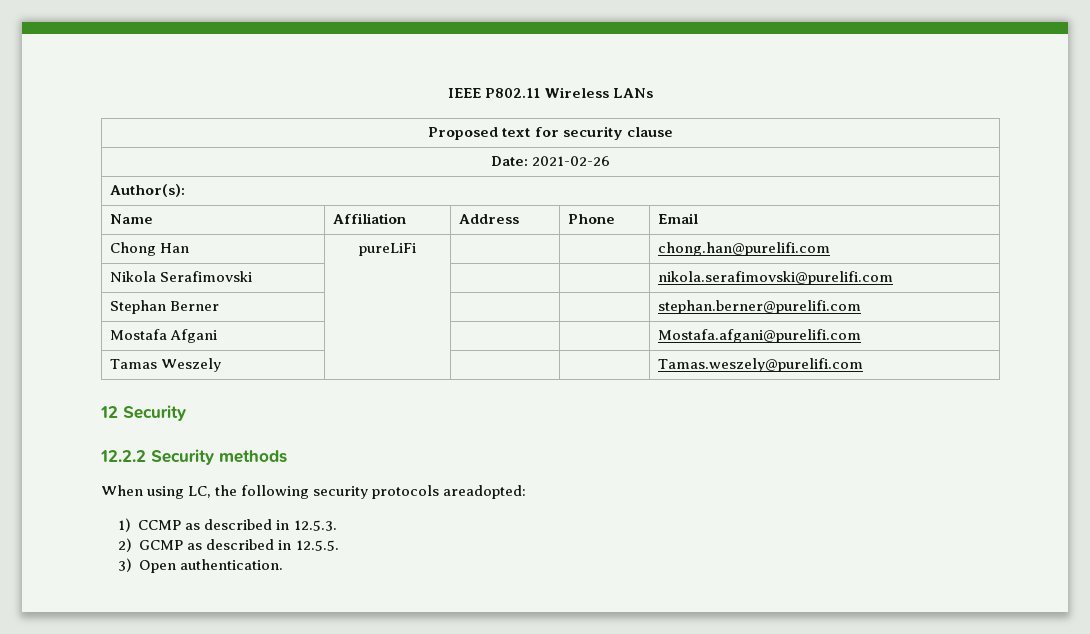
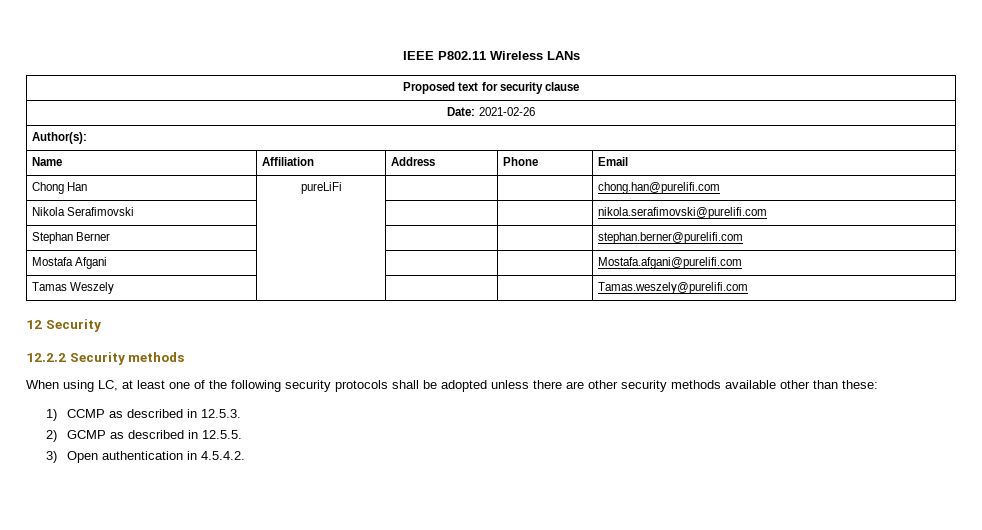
- When using LC, the following security protocols areadopted:
+ When using LC, at least one of the following security protocols shall be adopted unless there are other security methods available other than these:
- 3) Open authentication.
+ 3) Open authentication in 4.5.4.2.

